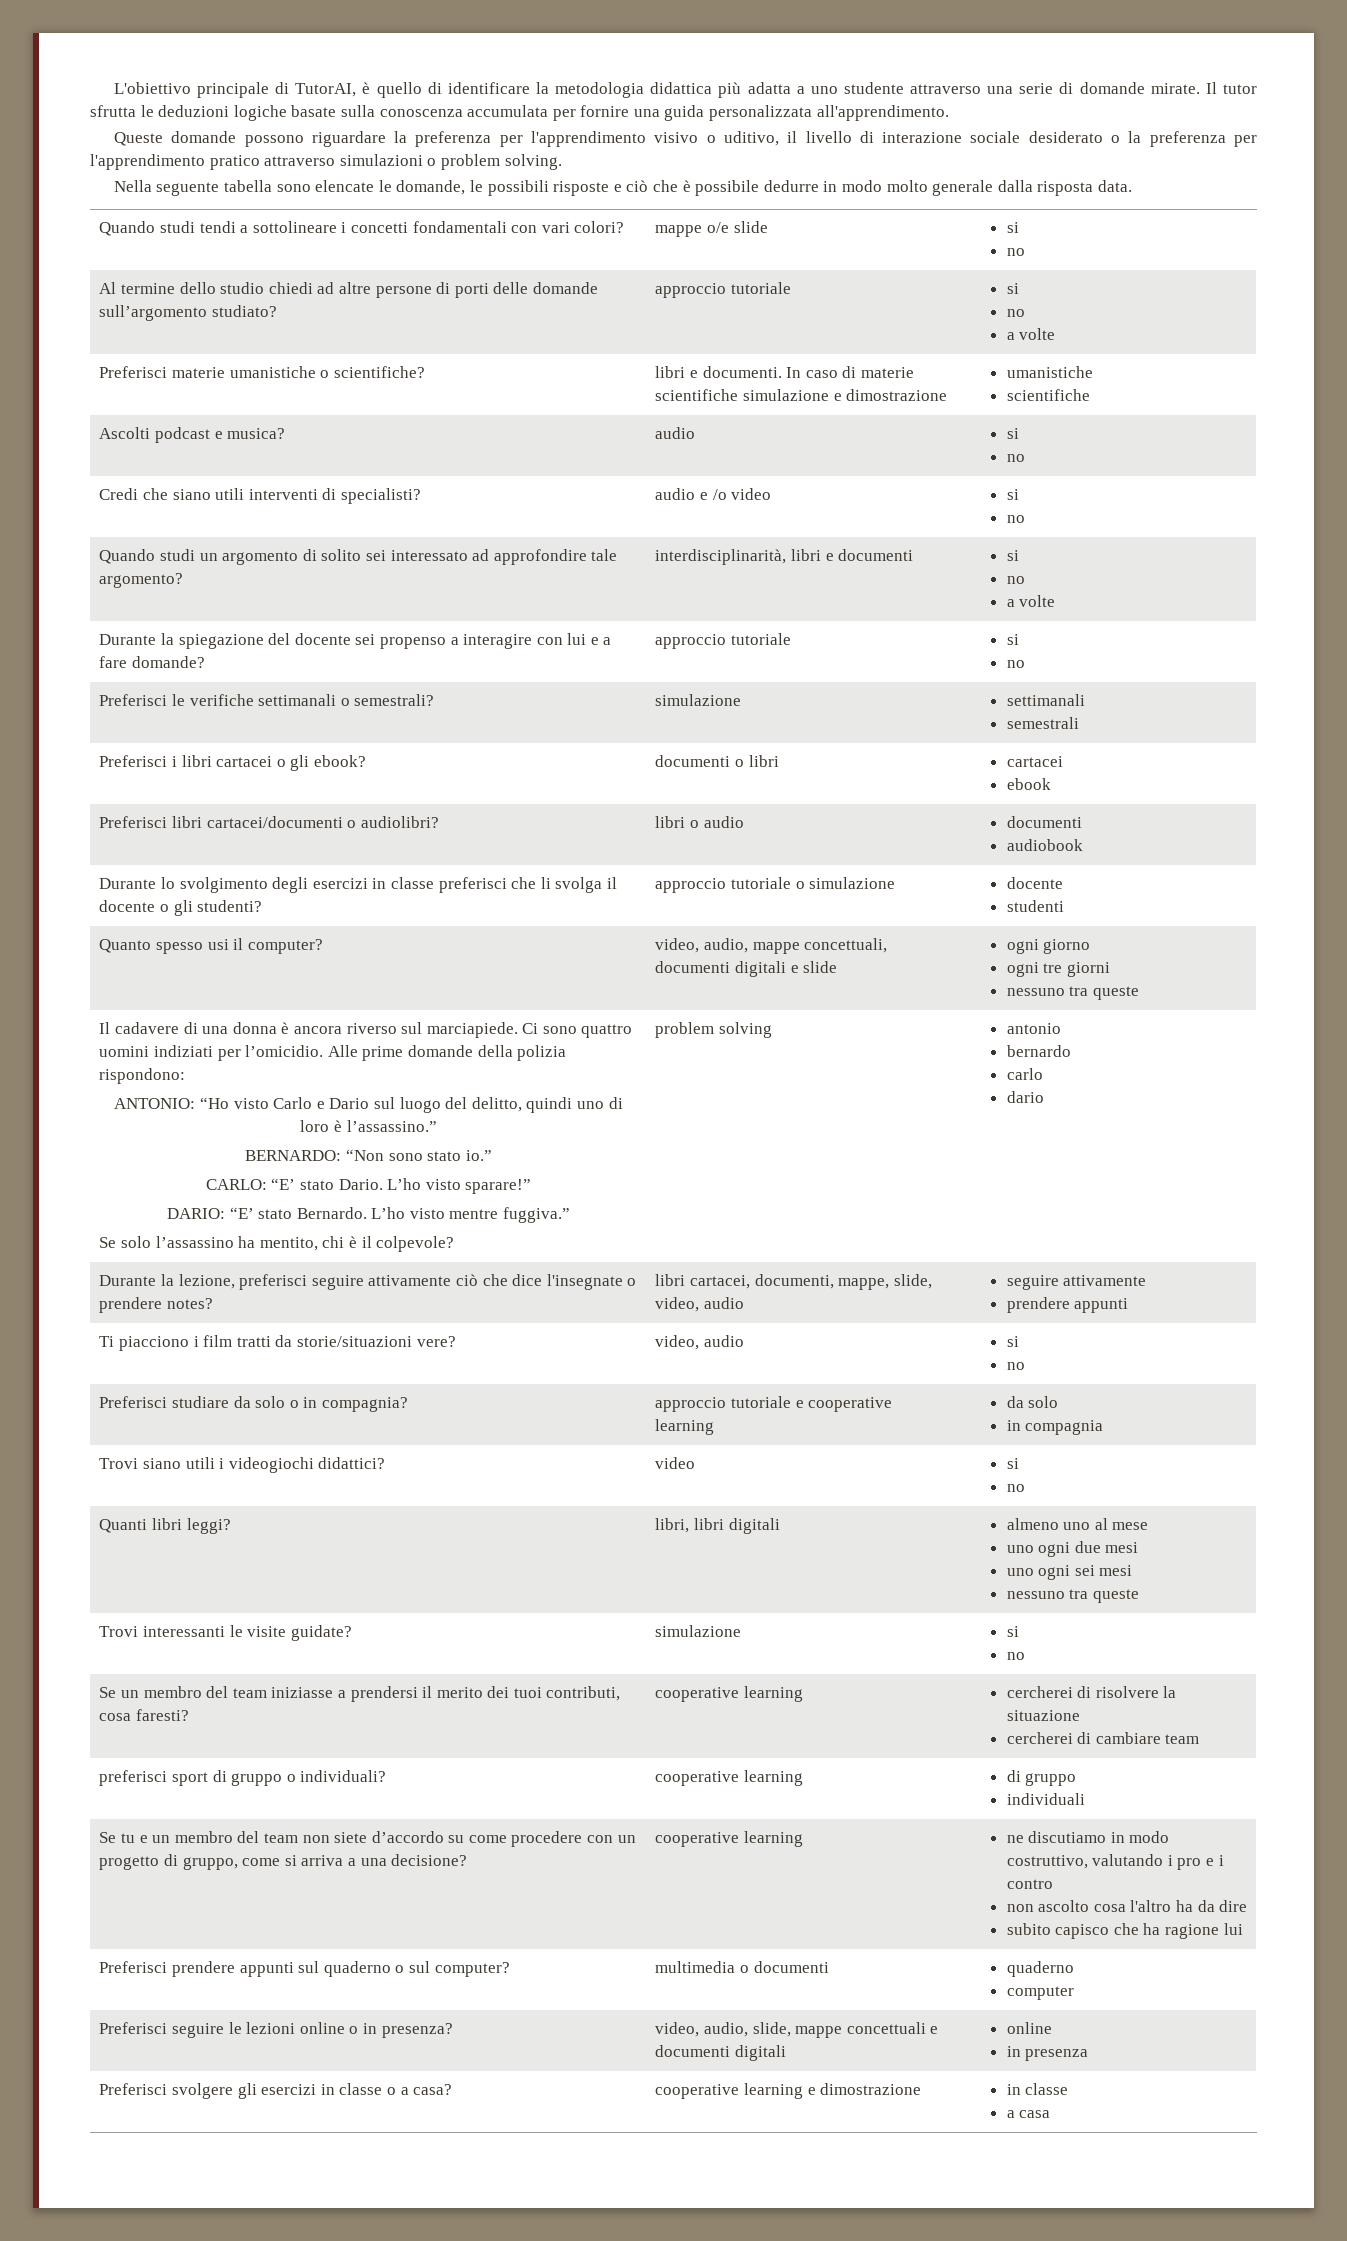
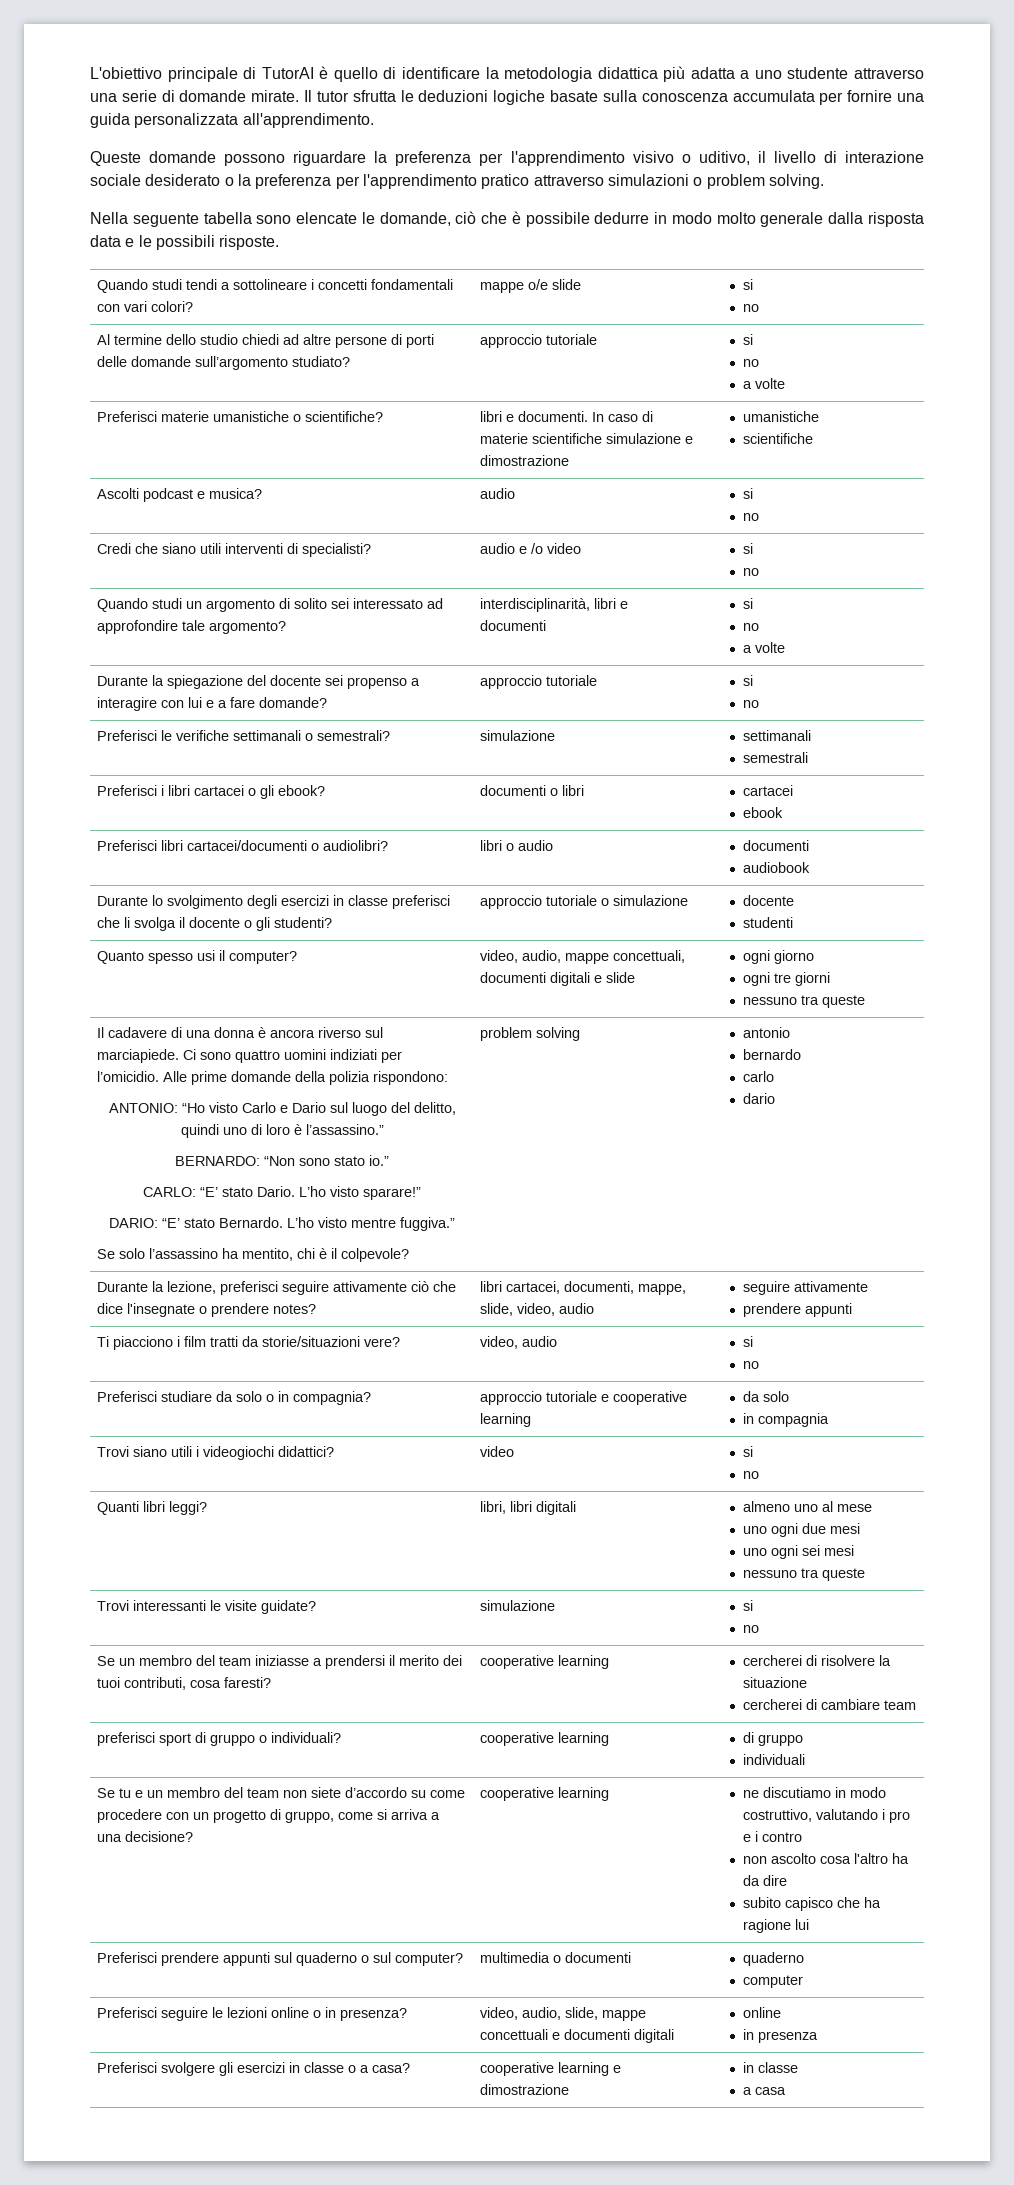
- L'obiettivo principale di TutorAI, è quello di identificare la metodologia didattica più adatta a uno studente attraverso una serie di domande mirate.
+ L'obiettivo principale di TutorAI è quello di identificare la metodologia didattica più adatta a uno studente attraverso una serie di domande mirate.
- Nella seguente tabella sono elencate le domande, le possibili risposte e ciò che è possibile dedurre in modo molto generale dalla risposta data.
+ Nella seguente tabella sono elencate le domande, ciò che è possibile dedurre in modo molto generale dalla risposta data e le possibili risposte.

